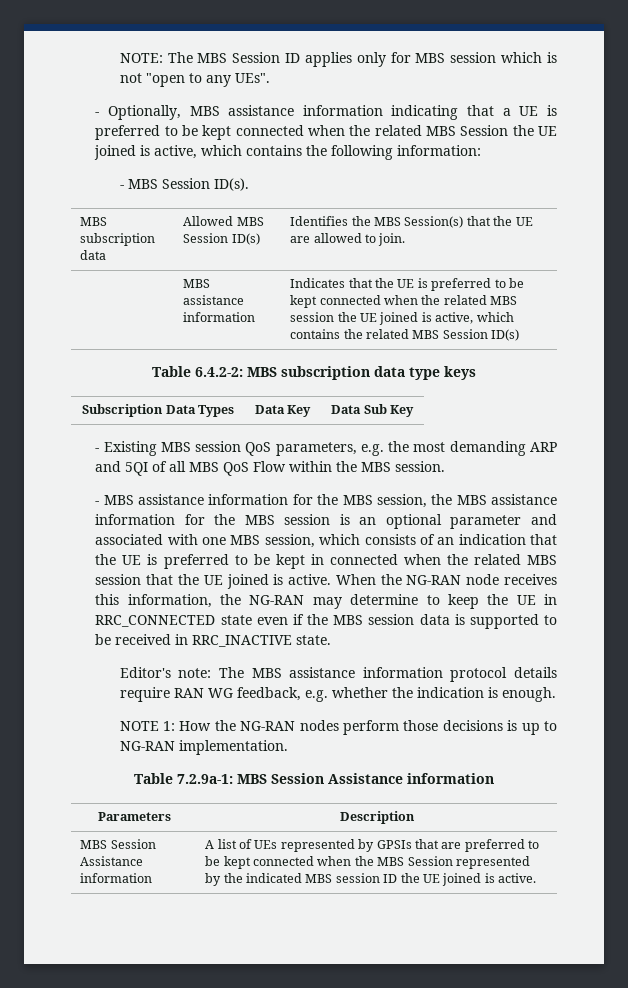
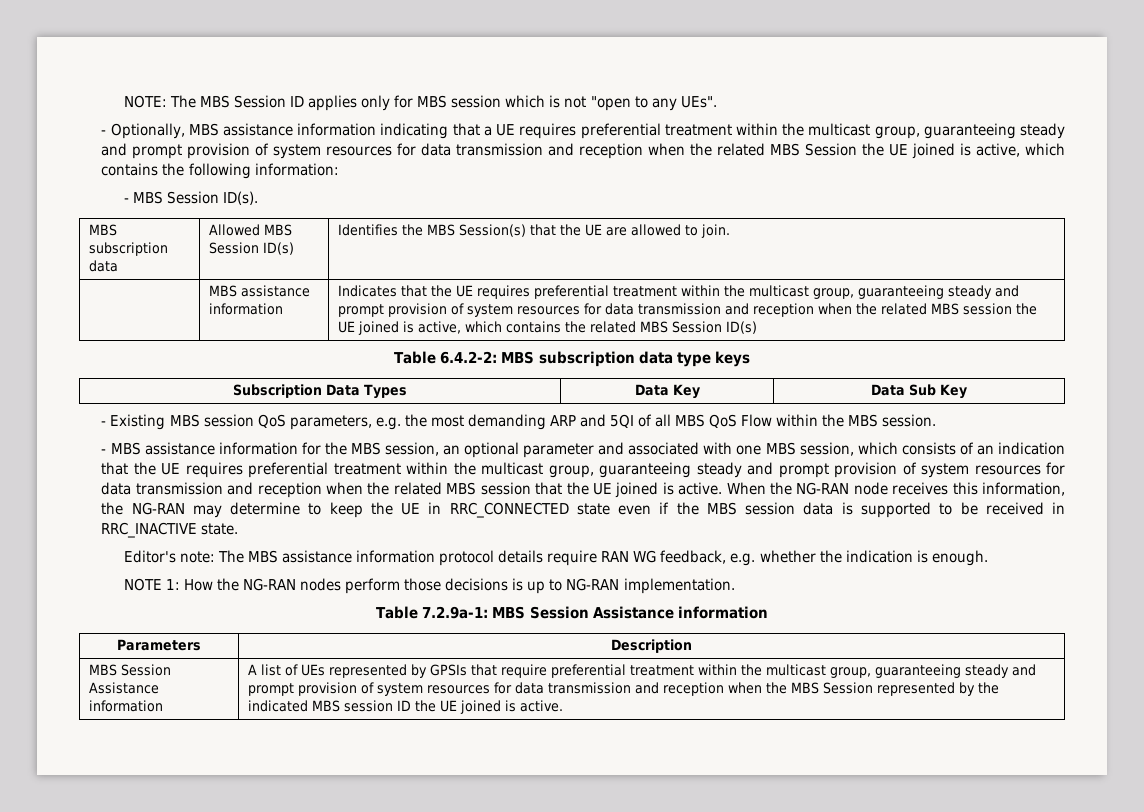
- - Optionally, MBS assistance information indicating that a UE is preferred to be kept connected when the related MBS Session the UE joined is active, which contains the following information:
+ - Optionally, MBS assistance information indicating that a UE requires preferential treatment within the multicast group, guaranteeing steady and prompt provision of system resources for data transmission and reception when the related MBS Session the UE joined is active, which contains the following information:
- Indicates that the UE is preferred to be kept connected when the related MBS session the UE joined is active, which contains the related MBS Session ID(s)
+ Indicates that the UE requires preferential treatment within the multicast group, guaranteeing steady and prompt provision of system resources for data transmission and reception when the related MBS session the UE joined is active, which contains the related MBS Session ID(s)
- - MBS assistance information for the MBS session, the MBS assistance information for the MBS session is an optional parameter and associated with one MBS session, which consists of an indication that the UE is preferred to be kept in connected when the related MBS session that the UE joined is active.
+ - MBS assistance information for the MBS session, an optional parameter and associated with one MBS session, which consists of an indication that the UE requires preferential treatment within the multicast group, guaranteeing steady and prompt provision of system resources for data transmission and reception when the related MBS session that the UE joined is active.
- A list of UEs represented by GPSIs that are preferred to be kept connected when the MBS Session represented by the indicated MBS session ID the UE joined is active.
+ A list of UEs represented by GPSIs that require preferential treatment within the multicast group, guaranteeing steady and prompt provision of system resources for data transmission and reception when the MBS Session represented by the indicated MBS session ID the UE joined is active.

